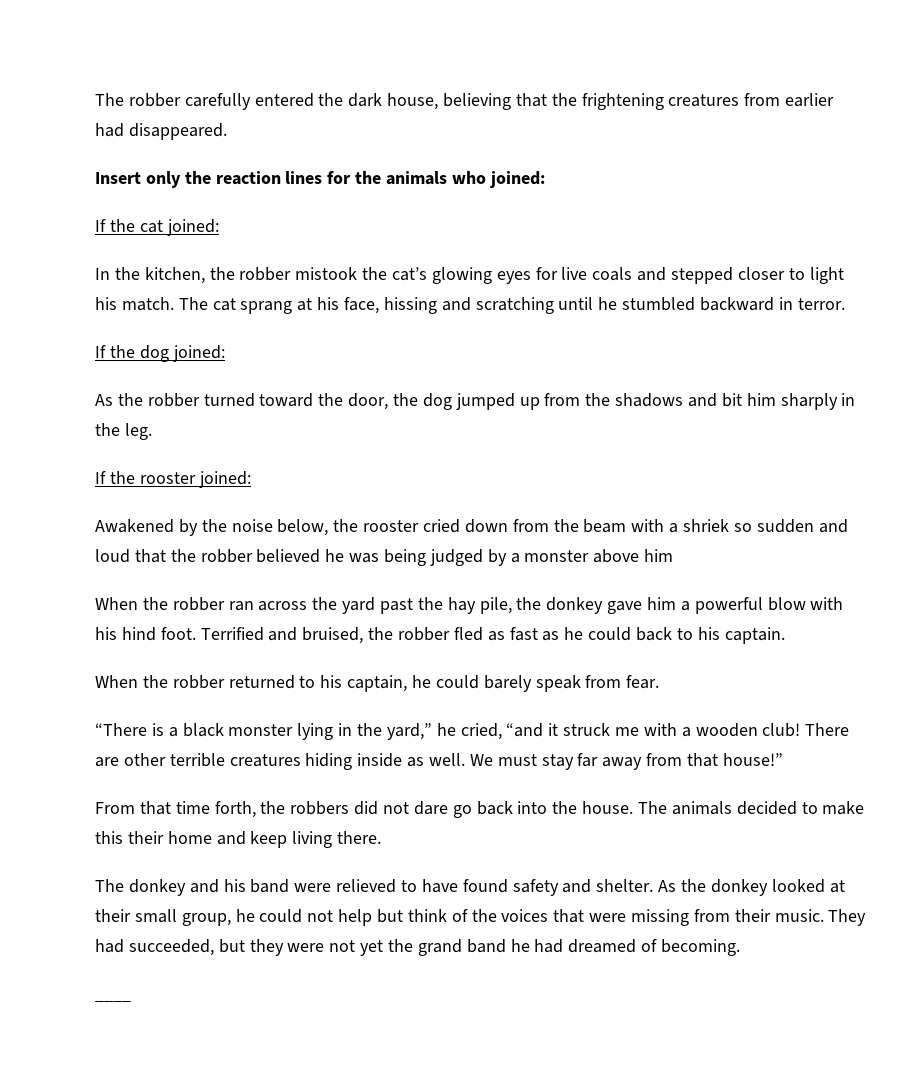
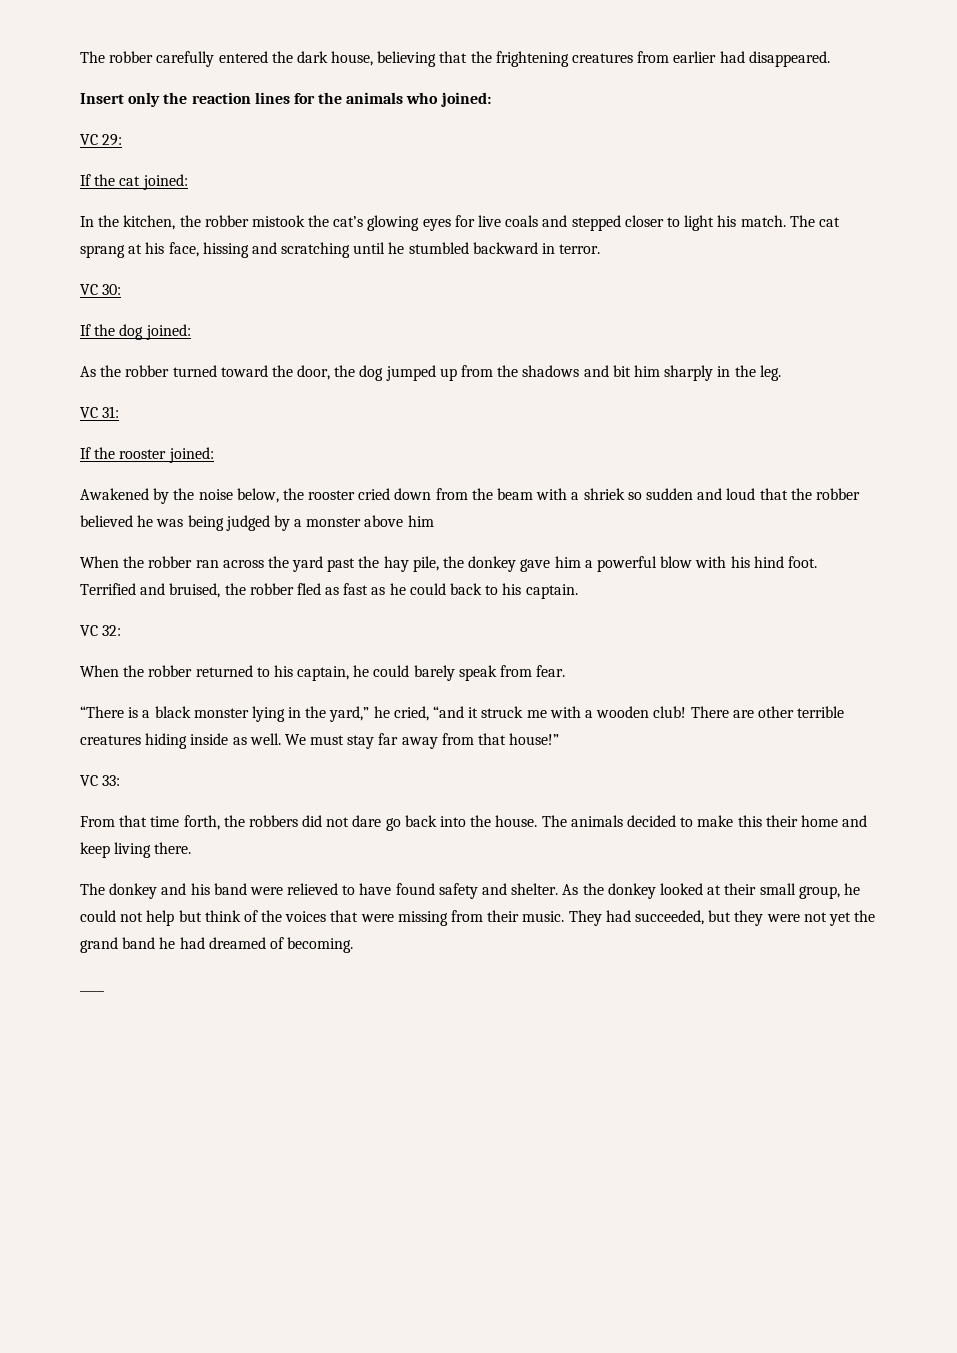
+ VC 29:
+ VC 30:
+ VC 31:
+ VC 32:
+ VC 33:

